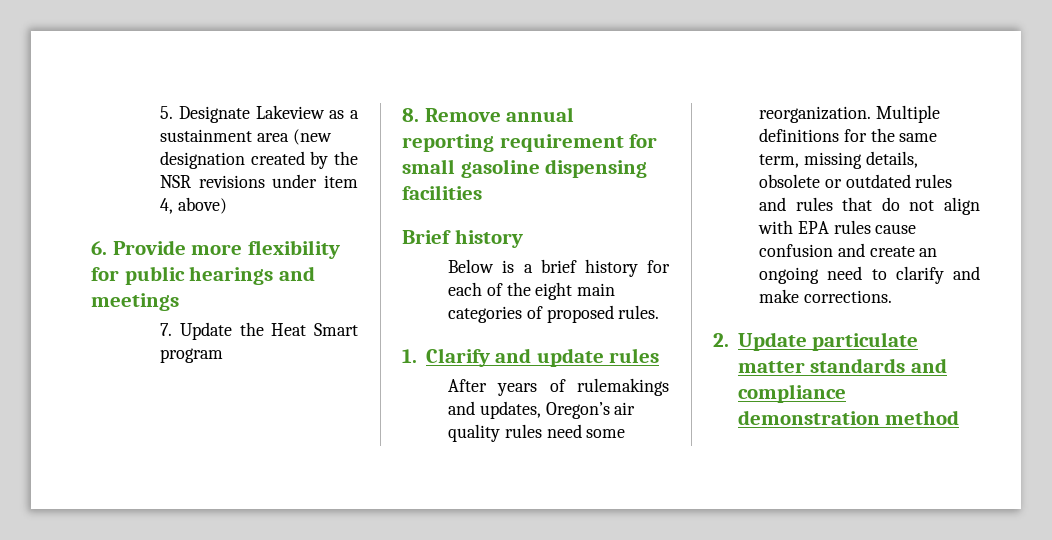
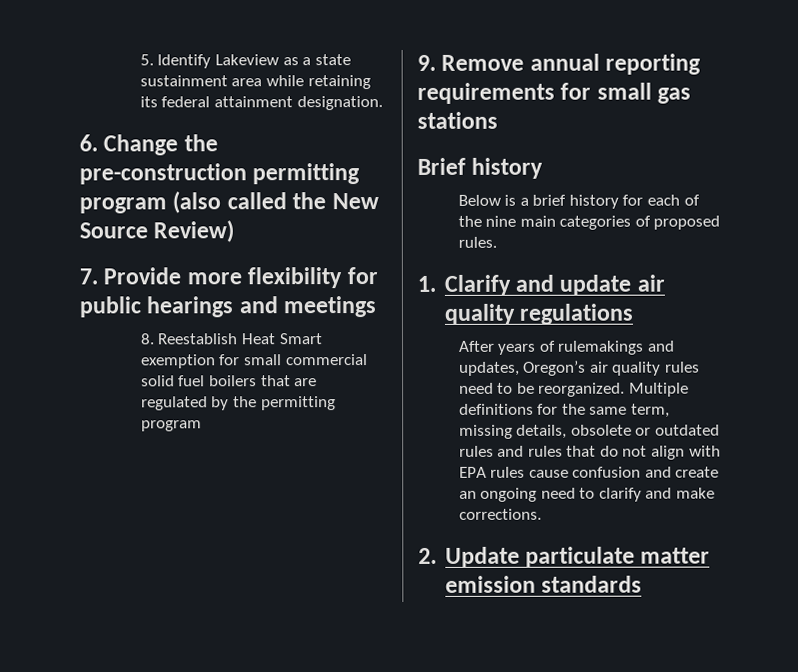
- 5. Designate Lakeview as a sustainment area (new designation created by the NSR revisions under item 4, above)
- 6. Provide more flexibility for public hearings and meetings
+ 5. Identify Lakeview as a state sustainment area while retaining its federal attainment designation.
+ 6. Change the pre-construction permitting program (also called the New Source Review)
+ 7. Provide more flexibility for public hearings and meetings
- 7. Update the Heat Smart program
+ 8. Reestablish Heat Smart exemption for small commercial solid fuel boilers that are regulated by the permitting program
- 8. Remove annual reporting requirement for small gasoline dispensing facilities
+ 9. Remove annual reporting requirements for small gas stations
- Below is a brief history for each of the eight main categories of proposed rules.
+ Below is a brief history for each of the nine main categories of proposed rules.
- 1. Clarify and update rules
+ 1. Clarify and update air quality regulations
- After years of rulemakings and updates, Oregon’s air quality rules need some reorganization.
+ After years of rulemakings and updates, Oregon’s air quality rules need to be reorganized.
- 2. Update particulate matter standards and compliance demonstration method
+ 2. Update particulate matter emission standards

